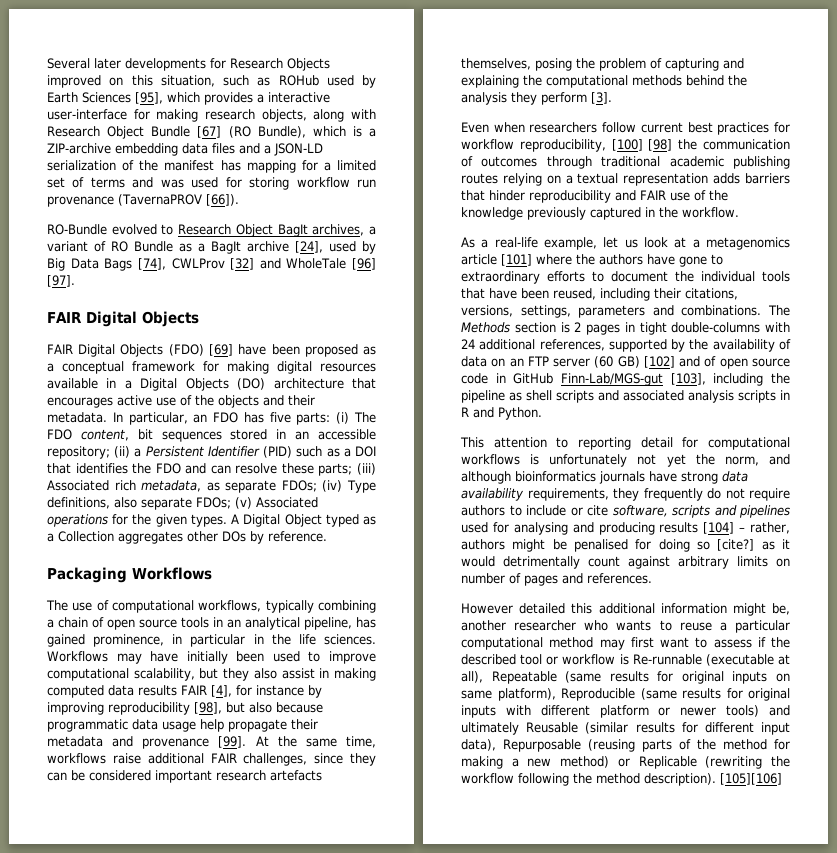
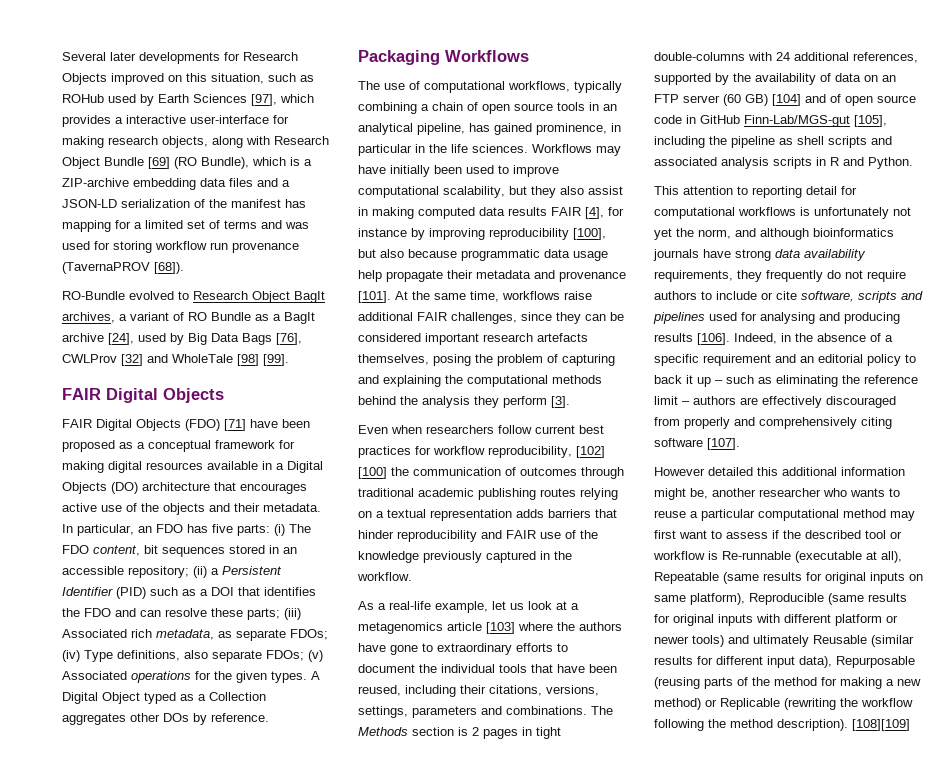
- Several later developments for Research Objects improved on this situation, such as ROHub used by Earth Sciences [95], which provides a interactive user-interface for making research objects, along with Research Object Bundle [67] (RO Bundle), which is a ZIP-archive embedding data files and a JSON-LD serialization of the manifest has mapping for a limited set of terms and was used for storing workflow run provenance (TavernaPROV [66]).
+ Several later developments for Research Objects improved on this situation, such as ROHub used by Earth Sciences [97], which provides a interactive user-interface for making research objects, along with Research Object Bundle [69] (RO Bundle), which is a ZIP-archive embedding data files and a JSON-LD serialization of the manifest has mapping for a limited set of terms and was used for storing workflow run provenance (TavernaPROV [68]).
- RO-Bundle evolved to Research Object BagIt archives, a variant of RO Bundle as a BagIt archive [24], used by Big Data Bags [74], CWLProv [32] and WholeTale [96] [97].
+ RO-Bundle evolved to Research Object BagIt archives, a variant of RO Bundle as a BagIt archive [24], used by Big Data Bags [76], CWLProv [32] and WholeTale [98] [99].
- FAIR Digital Objects (FDO) [69] have been proposed as a conceptual framework for making digital resources available in a Digital Objects (DO) architecture that encourages active use of the objects and their metadata.
+ FAIR Digital Objects (FDO) [71] have been proposed as a conceptual framework for making digital resources available in a Digital Objects (DO) architecture that encourages active use of the objects and their metadata.
- Workflows may have initially been used to improve computational scalability, but they also assist in making computed data results FAIR [4], for instance by improving reproducibility [98], but also because programmatic data usage help propagate their metadata and provenance [99].
+ Workflows may have initially been used to improve computational scalability, but they also assist in making computed data results FAIR [4], for instance by improving reproducibility [100], but also because programmatic data usage help propagate their metadata and provenance [101].
- Even when researchers follow current best practices for workflow reproducibility, [100] [98] the communication of outcomes through traditional academic publishing routes relying on a textual representation adds barriers that hinder reproducibility and FAIR use of the knowledge previously captured in the workflow.
+ Even when researchers follow current best practices for workflow reproducibility, [102] [100] the communication of outcomes through traditional academic publishing routes relying on a textual representation adds barriers that hinder reproducibility and FAIR use of the knowledge previously captured in the workflow.
- As a real-life example, let us look at a metagenomics article [101] where the authors have gone to extraordinary efforts to document the individual tools that have been reused, including their citations, versions, settings, parameters and combinations.
+ As a real-life example, let us look at a metagenomics article [103] where the authors have gone to extraordinary efforts to document the individual tools that have been reused, including their citations, versions, settings, parameters and combinations.
- The Methods section is 2 pages in tight double-columns with 24 additional references, supported by the availability of data on an FTP server (60 GB) [102] and of open source code in GitHub Finn-Lab/MGS-gut [103], including the pipeline as shell scripts and associated analysis scripts in R and Python.
+ The Methods section is 2 pages in tight double-columns with 24 additional references, supported by the availability of data on an FTP server (60 GB) [104] and of open source code in GitHub Finn-Lab/MGS-gut [105], including the pipeline as shell scripts and associated analysis scripts in R and Python.
- This attention to reporting detail for computational workflows is unfortunately not yet the norm, and although bioinformatics journals have strong data availability requirements, they frequently do not require authors to include or cite software, scripts and pipelines used for analysing and producing results [104] – rather, authors might be penalised for doing so [cite?] as it would detrimentally count against arbitrary limits on number of pages and references.
+ This attention to reporting detail for computational workflows is unfortunately not yet the norm, and although bioinformatics journals have strong data availability requirements, they frequently do not require authors to include or cite software, scripts and pipelines used for analysing and producing results [106]. Indeed, in the absence of a specific requirement and an editorial policy to back it up – such as eliminating the reference limit – authors are effectively discouraged from properly and comprehensively citing software [107].
- [105][106]
+ [108][109]

